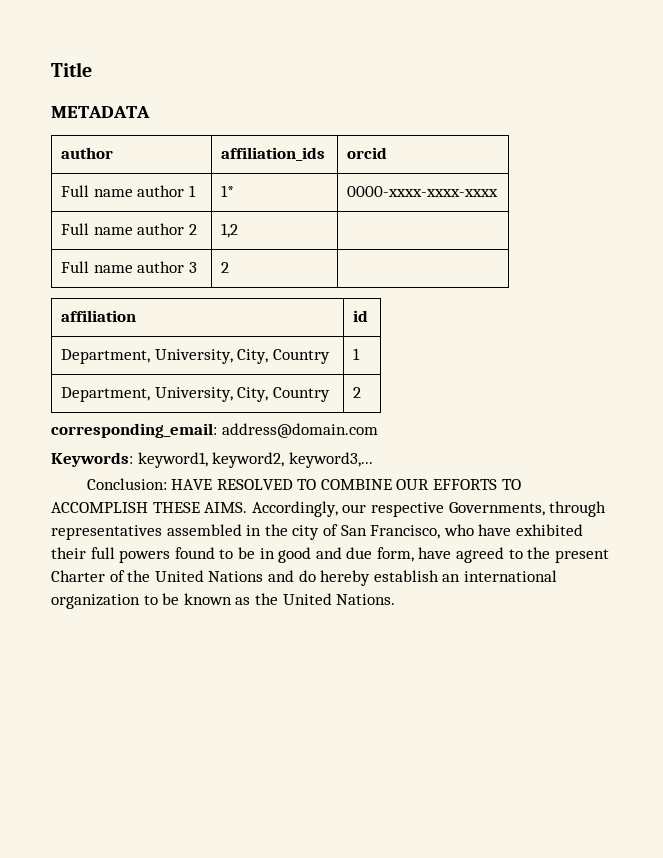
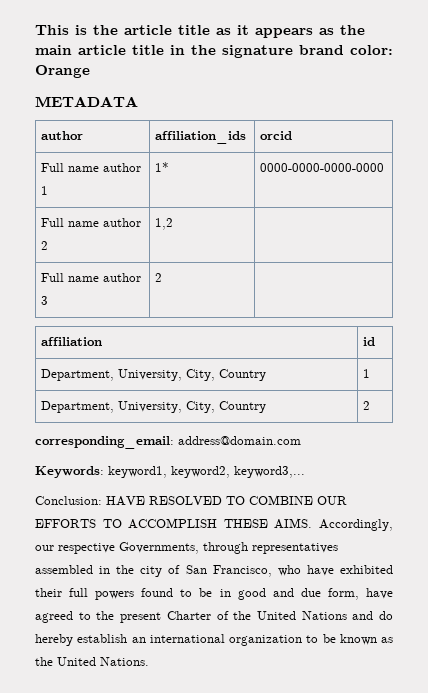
- Title
+ This is the article title as it appears as the main article title in the signature brand color: Orange
- Full name author 1 | 1* | 0000-xxxx-xxxx-xxxx
+ Full name author 1 | 1* | 0000-0000-0000-0000

